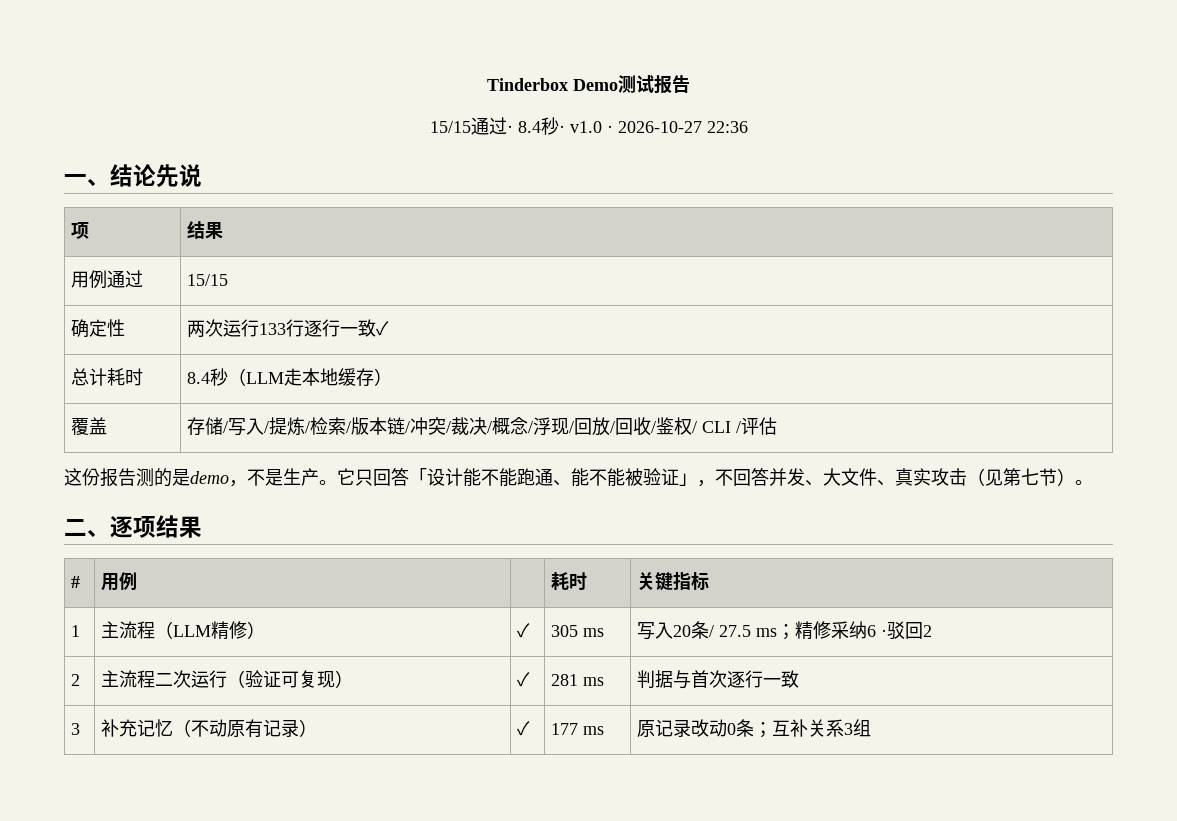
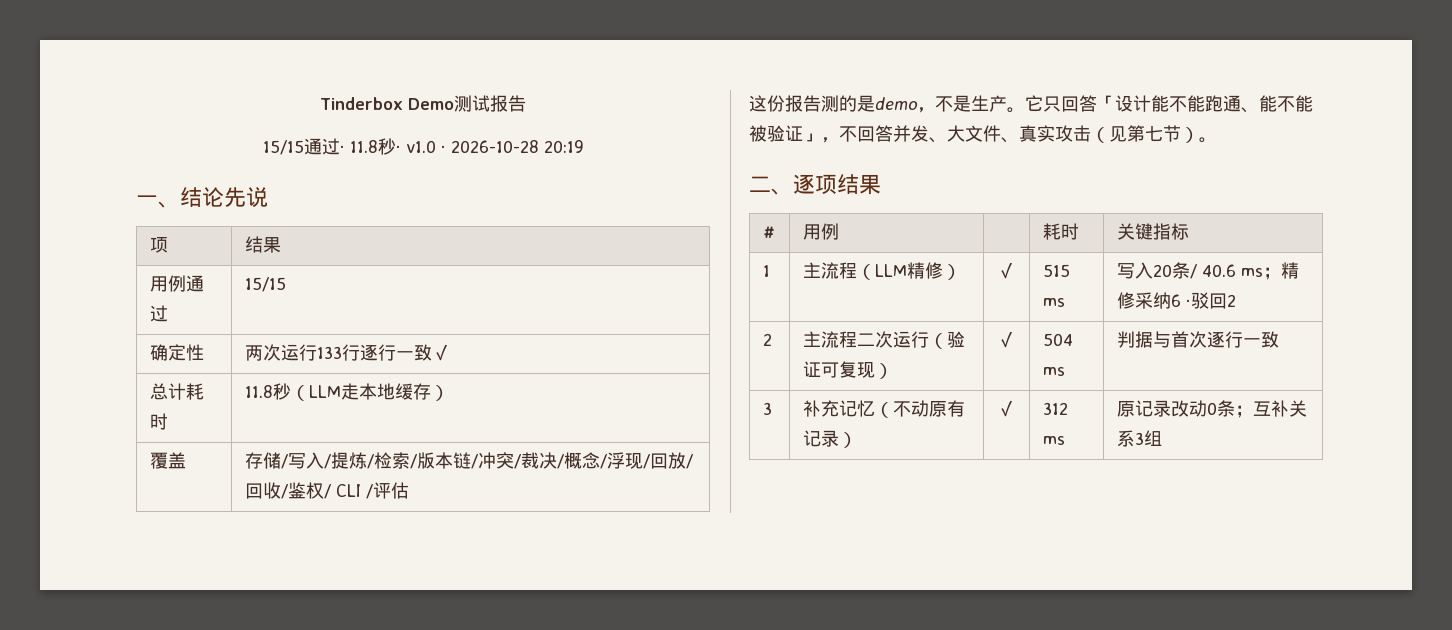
- 15/15通过· 8.4秒· v1.0 · 2026-10-27 22:36
+ 15/15通过· 11.8秒· v1.0 · 2026-10-28 20:19
- 总计耗时 | 8.4秒（LLM走本地缓存）
+ 总计耗时 | 11.8秒（LLM走本地缓存）
- 1 | 主流程（LLM精修） | ✓ | 305 ms | 写入20条/ 27.5 ms；精修采纳6 ·驳回2
+ 1 | 主流程（LLM精修） | ✓ | 515 ms | 写入20条/ 40.6 ms；精修采纳6 ·驳回2
- 2 | 主流程二次运行（验证可复现） | ✓ | 281 ms | 判据与首次逐行一致
+ 2 | 主流程二次运行（验证可复现） | ✓ | 504 ms | 判据与首次逐行一致
- 3 | 补充记忆（不动原有记录） | ✓ | 177 ms | 原记录改动0条；互补关系3组
+ 3 | 补充记忆（不动原有记录） | ✓ | 312 ms | 原记录改动0条；互补关系3组

